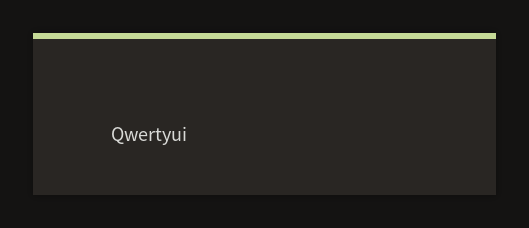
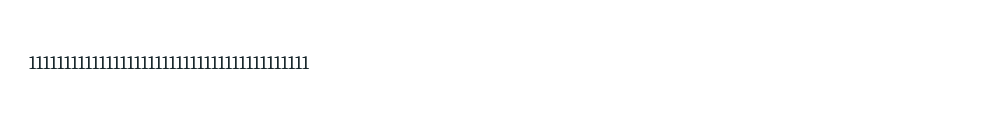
- Qwertyui
+ 1111111111111111111111111111111111111111

